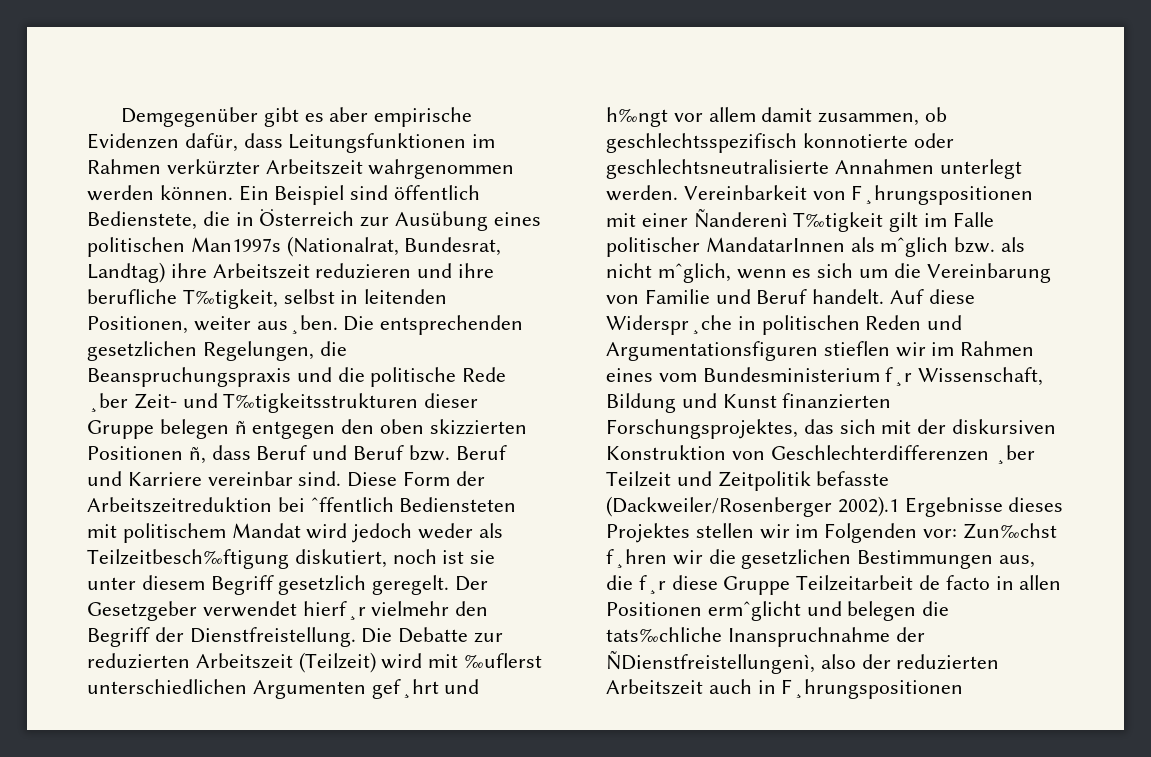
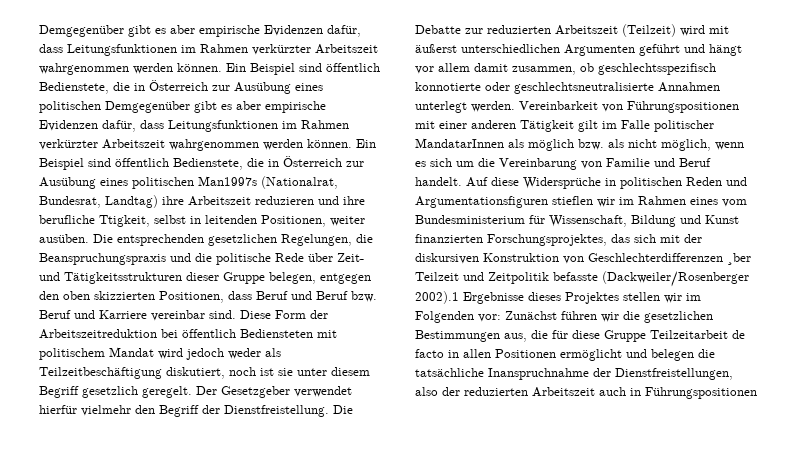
- Ein Beispiel sind öffentlich Bedienstete, die in Österreich zur Ausübung eines politischen Man1997s (Nationalrat, Bundesrat, Landtag) ihre Arbeitszeit reduzieren und ihre berufliche T‰tigkeit, selbst in leitenden Positionen, weiter aus¸ben.
+ Ein Beispiel sind öffentlich Bedienstete, die in Österreich zur Ausübung eines politischen Demgegenüber gibt es aber empirische Evidenzen dafür, dass Leitungsfunktionen im Rahmen verkürzter Arbeitszeit wahrgenommen werden können. Ein Beispiel sind öffentlich Bedienstete, die in Österreich zur Ausübung eines politischen Man1997s (Nationalrat, Bundesrat, Landtag) ihre Arbeitszeit reduzieren und ihre berufliche Ttigkeit, selbst in leitenden Positionen, weiter ausüben.
- Die entsprechenden gesetzlichen Regelungen, die Beanspruchungspraxis und die politische Rede ¸ber Zeit- und T‰tigkeitsstrukturen dieser Gruppe belegen ñ entgegen den oben skizzierten Positionen ñ, dass Beruf und Beruf bzw. Beruf und Karriere vereinbar sind.
+ Die entsprechenden gesetzlichen Regelungen, die Beanspruchungspraxis und die politische Rede über Zeit- und Tätigkeitsstrukturen dieser Gruppe belegen, entgegen den oben skizzierten Positionen, dass Beruf und Beruf bzw. Beruf und Karriere vereinbar sind.
- Diese Form der Arbeitszeitreduktion bei ˆffentlich Bediensteten mit politischem Mandat wird jedoch weder als Teilzeitbesch‰ftigung diskutiert, noch ist sie unter diesem Begriff gesetzlich geregelt.
+ Diese Form der Arbeitszeitreduktion bei öffentlich Bediensteten mit politischem Mandat wird jedoch weder als Teilzeitbeschäftigung diskutiert, noch ist sie unter diesem Begriff gesetzlich geregelt.
- Der Gesetzgeber verwendet hierf¸r vielmehr den Begriff der Dienstfreistellung.
+ Der Gesetzgeber verwendet hierfür vielmehr den Begriff der Dienstfreistellung.
- Die Debatte zur reduzierten Arbeitszeit (Teilzeit) wird mit ‰uflerst unterschiedlichen Argumenten gef¸hrt und h‰ngt vor allem damit zusammen, ob geschlechtsspezifisch konnotierte oder geschlechtsneutralisierte Annahmen unterlegt werden.
+ Die Debatte zur reduzierten Arbeitszeit (Teilzeit) wird mit äußerst unterschiedlichen Argumenten geführt und hängt vor allem damit zusammen, ob geschlechtsspezifisch konnotierte oder geschlechtsneutralisierte Annahmen unterlegt werden.
- Vereinbarkeit von F¸hrungspositionen mit einer Ñanderenì T‰tigkeit gilt im Falle politischer MandatarInnen als mˆglich bzw. als nicht mˆglich, wenn es sich um die Vereinbarung von Familie und Beruf handelt.
+ Vereinbarkeit von Führungspositionen mit einer anderen Tätigkeit gilt im Falle politischer MandatarInnen als möglich bzw. als nicht möglich, wenn es sich um die Vereinbarung von Familie und Beruf handelt.
- Auf diese Widerspr¸che in politischen Reden und Argumentationsfiguren stieflen wir im Rahmen eines vom Bundesministerium f¸r Wissenschaft, Bildung und Kunst finanzierten Forschungsprojektes, das sich mit der diskursiven Konstruktion von Geschlechterdifferenzen ¸ber Teilzeit und Zeitpolitik befasste (Dackweiler/Rosenberger 2002).1 Ergebnisse dieses Projektes stellen wir im Folgenden vor:
+ Auf diese Widersprüche in politischen Reden und Argumentationsfiguren stieflen wir im Rahmen eines vom Bundesministerium für Wissenschaft, Bildung und Kunst finanzierten Forschungsprojektes, das sich mit der diskursiven Konstruktion von Geschlechterdifferenzen ¸ber Teilzeit und Zeitpolitik befasste (Dackweiler/Rosenberger 2002).1 Ergebnisse dieses Projektes stellen wir im Folgenden vor:
- Zun‰chst f¸hren wir die gesetzlichen Bestimmungen aus, die f¸r diese Gruppe Teilzeitarbeit de facto in allen Positionen ermˆglicht und belegen die tats‰chliche Inanspruchnahme der ÑDienstfreistellungenì, also der reduzierten Arbeitszeit auch in F¸hrungspositionen
+ Zunächst führen wir die gesetzlichen Bestimmungen aus, die für diese Gruppe Teilzeitarbeit de facto in allen Positionen ermöglicht und belegen die tatsächliche Inanspruchnahme der Dienstfreistellungen, also der reduzierten Arbeitszeit auch in Führungspositionen

